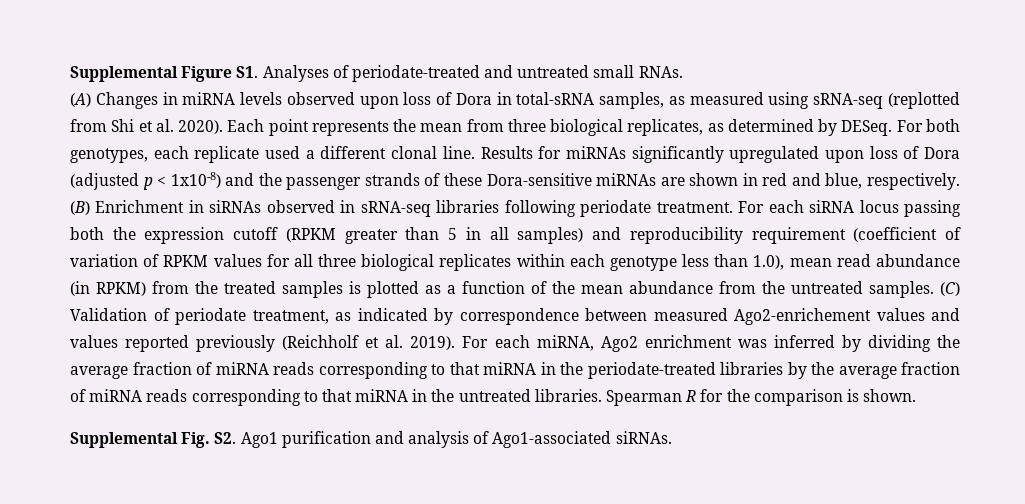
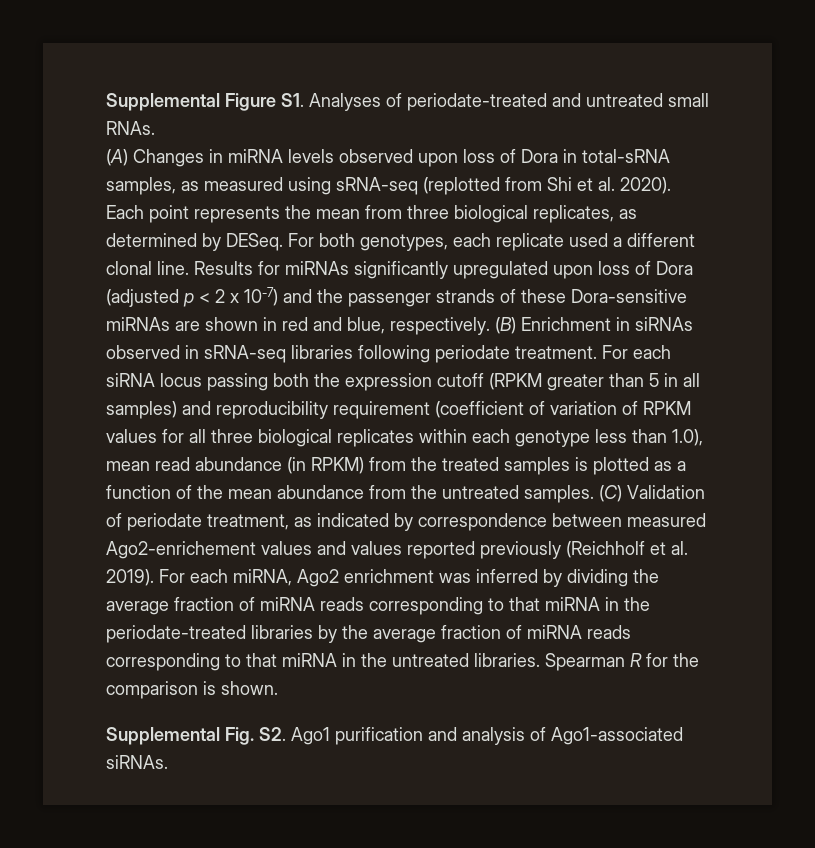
- Results for miRNAs significantly upregulated upon loss of Dora (adjusted p < 1x10-8) and the passenger strands of these Dora-sensitive miRNAs are shown in red and blue, respectively.
+ Results for miRNAs significantly upregulated upon loss of Dora (adjusted p < 2 x 10-7) and the passenger strands of these Dora-sensitive miRNAs are shown in red and blue, respectively.

